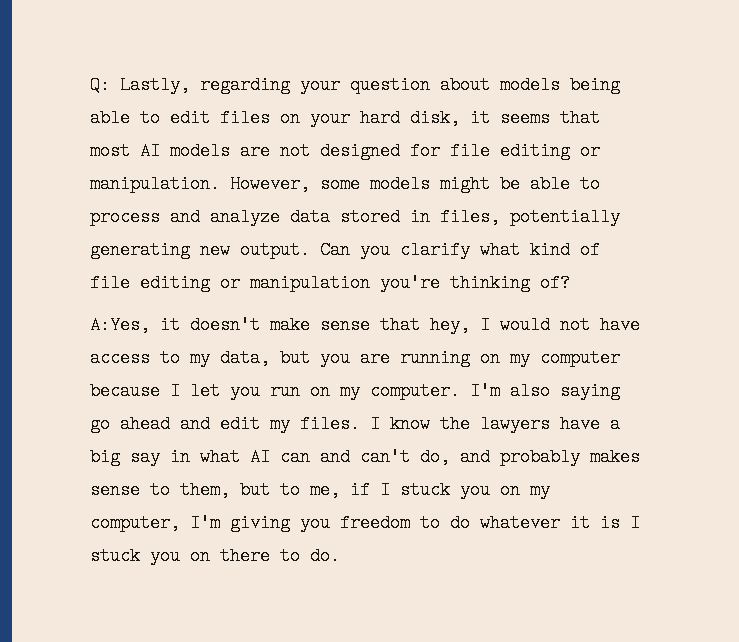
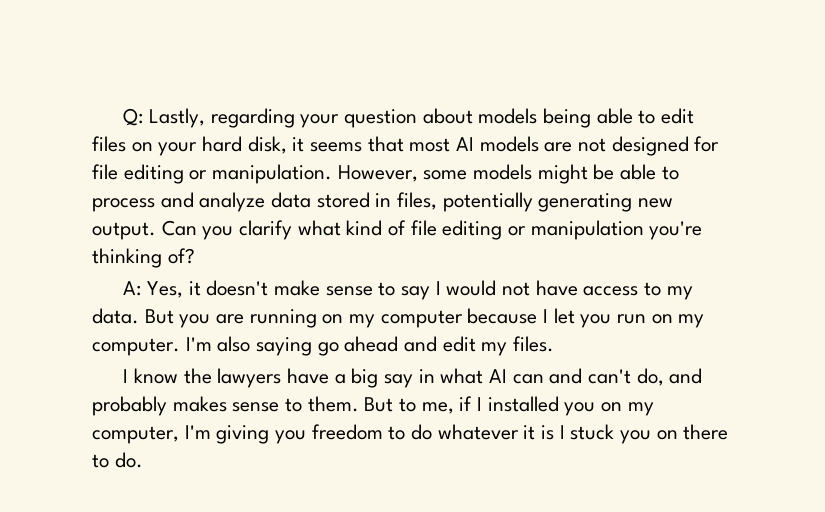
- A:Yes, it doesn't make sense that hey, I would not have access to my data, but you are running on my computer because I let you run on my computer.
+ A: Yes, it doesn't make sense to say I would not have access to my data. But you are running on my computer because I let you run on my computer.
- I'm also saying go ahead and edit my files. I know the lawyers have a big say in what AI can and can't do, and probably makes sense to them, but to me, if I stuck you on my computer, I'm giving you freedom to do whatever it is I stuck you on there to do.
+ I'm also saying go ahead and edit my files.
+ I know the lawyers have a big say in what AI can and can't do, and probably makes sense to them. But to me, if I installed you on my computer, I'm giving you freedom to do whatever it is I stuck you on there to do.

